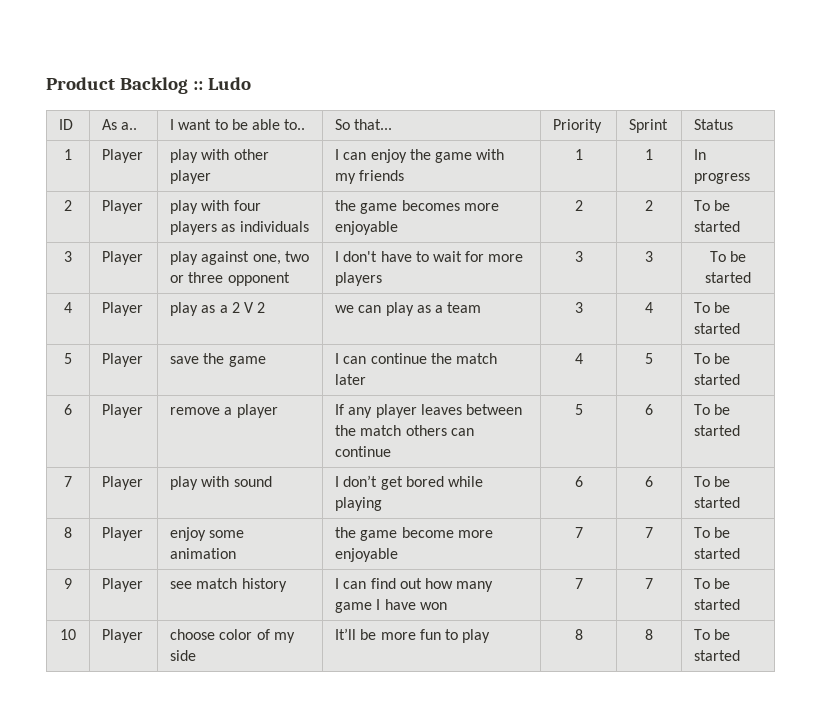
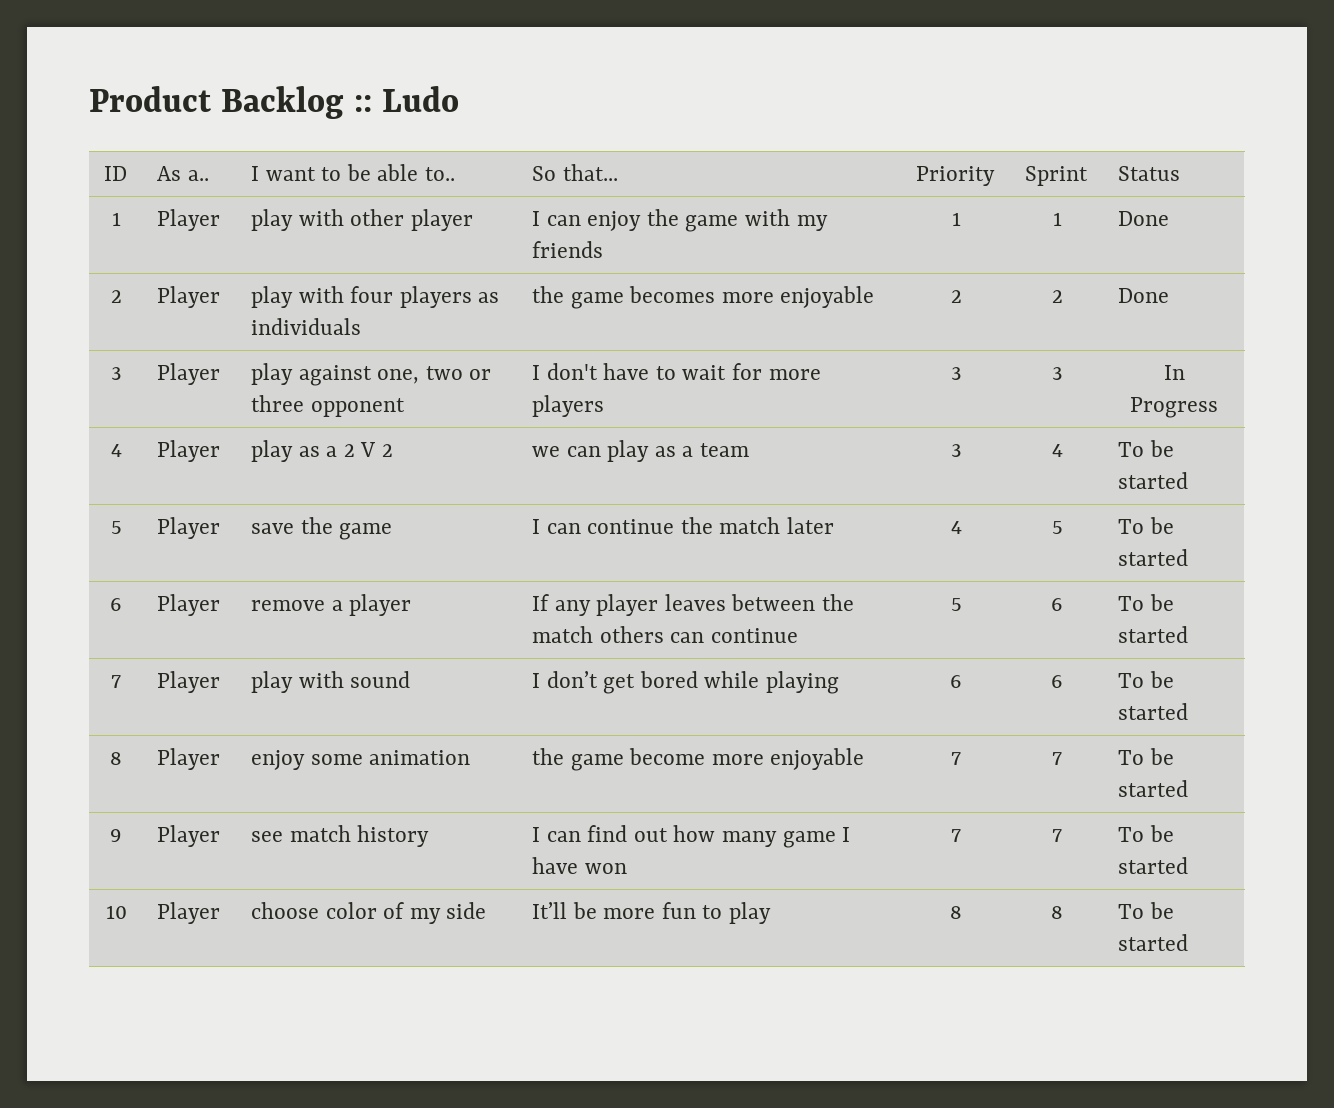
- 1 | Player | play with other player | I can enjoy the game with my friends | 1 | 1 | In progress
+ 1 | Player | play with other player | I can enjoy the game with my friends | 1 | 1 | Done
- 2 | Player | play with four players as individuals | the game becomes more enjoyable | 2 | 2 | To be started
+ 2 | Player | play with four players as individuals | the game becomes more enjoyable | 2 | 2 | Done
- 3 | Player | play against one, two or three opponent | I don't have to wait for more players | 3 | 3 | To be started
+ 3 | Player | play against one, two or three opponent | I don't have to wait for more players | 3 | 3 | In Progress

